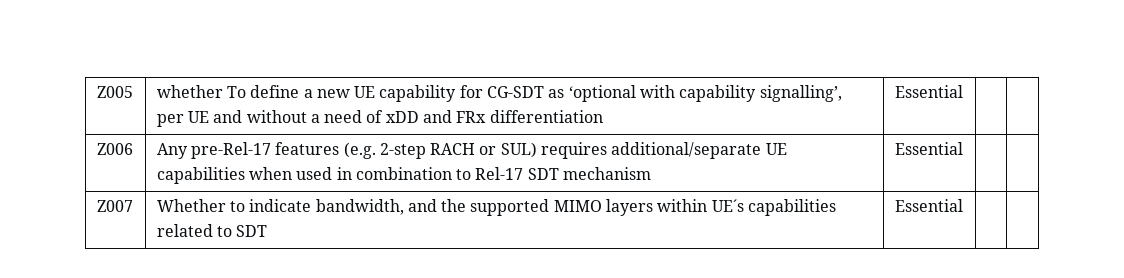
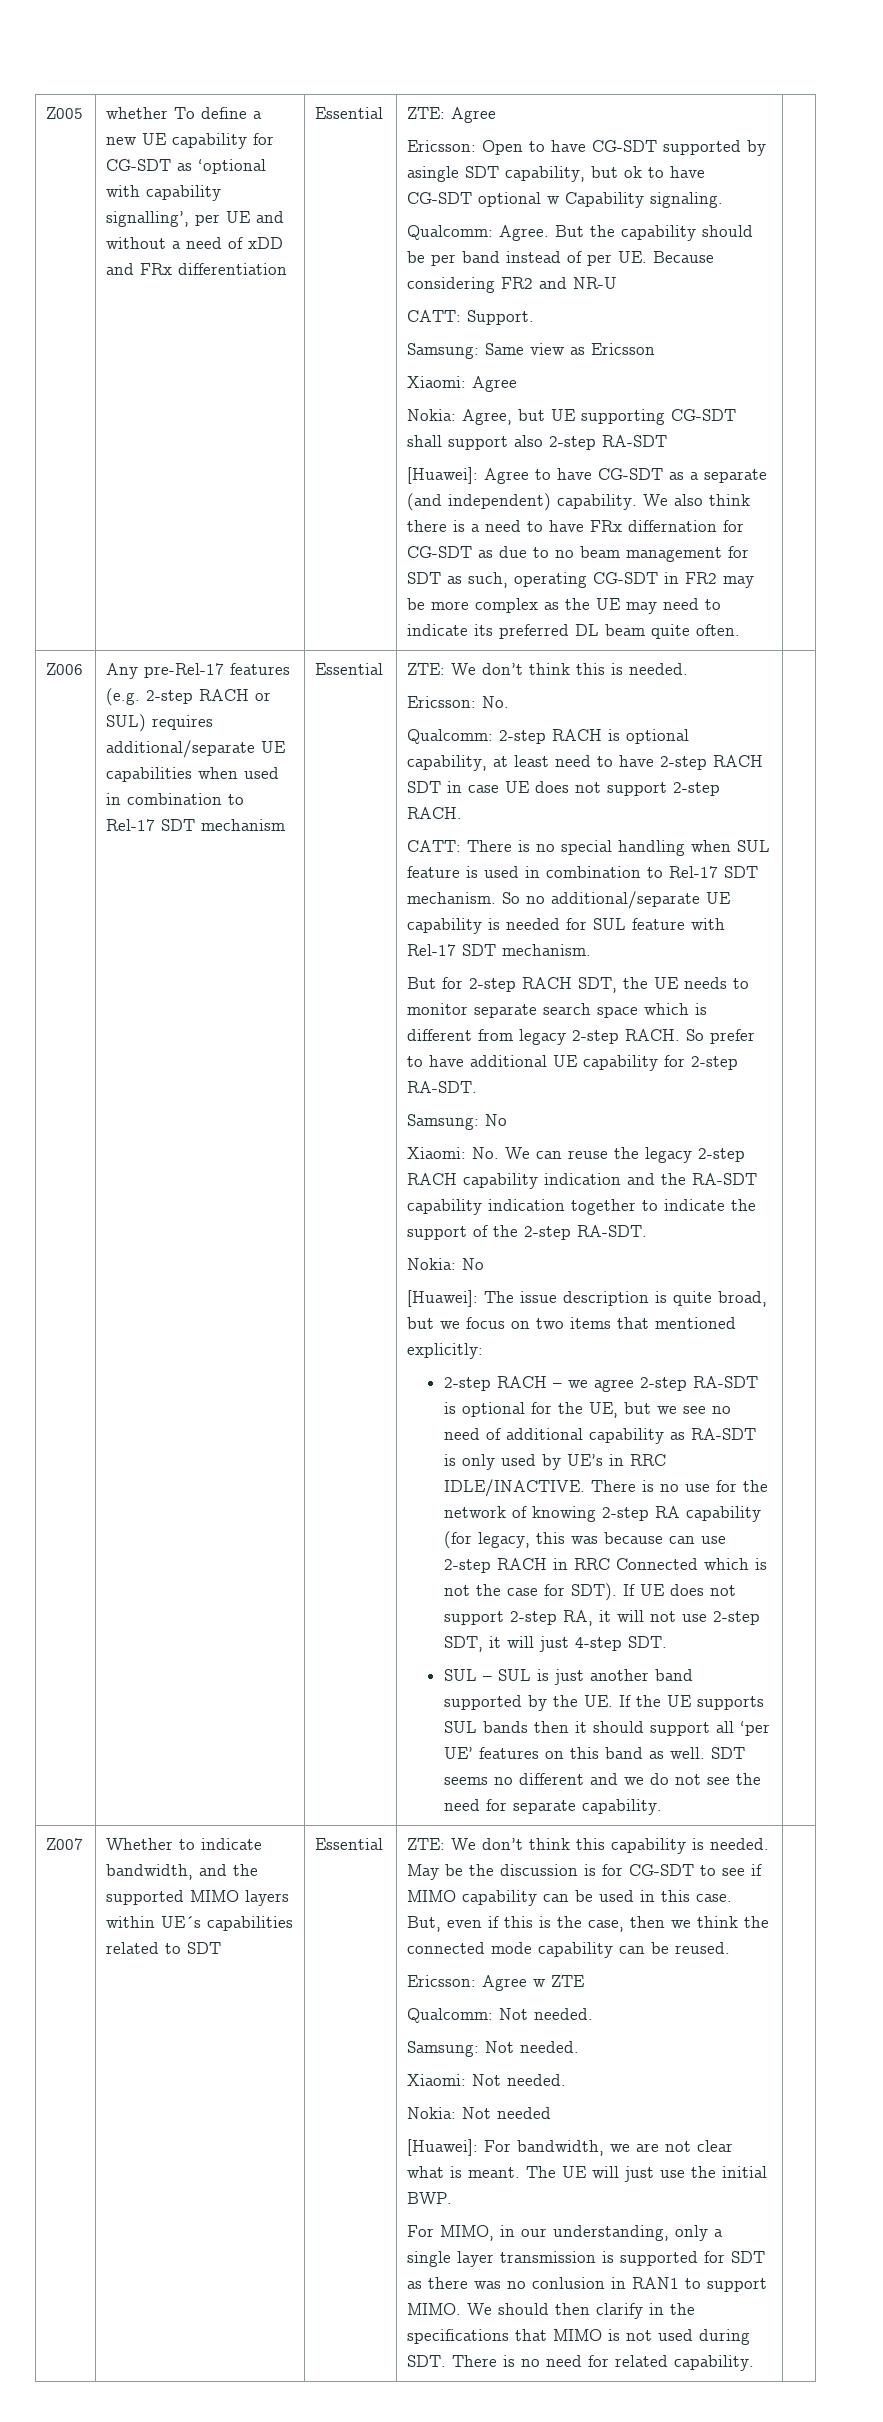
+ ZTE: Agree
+ Ericsson: Open to have CG-SDT supported by asingle SDT capability, but ok to have CG-SDT optional w Capability signaling.
+ Qualcomm: Agree. But the capability should be per band instead of per UE. Because considering FR2 and NR-U
+ CATT: Support.
+ Samsung: Same view as Ericsson
+ Xiaomi: Agree
+ Nokia: Agree, but UE supporting CG-SDT shall support also 2-step RA-SDT
+ [Huawei]: Agree to have CG-SDT as a separate (and independent) capability. We also think there is a need to have FRx differnation for CG-SDT as due to no beam management for SDT as such, operating CG-SDT in FR2 may be more complex as the UE may need to indicate its preferred DL beam quite often.
+ ZTE: We don’t think this is needed.
+ Ericsson: No.
+ Qualcomm: 2-step RACH is optional capability, at least need to have 2-step RACH SDT in case UE does not support 2-step RACH.
+ CATT: There is no special handling when SUL feature is used in combination to Rel-17 SDT mechanism. So no additional/separate UE capability is needed for SUL feature with Rel-17 SDT mechanism.
+ But for 2-step RACH SDT, the UE needs to monitor separate search space which is different from legacy 2-step RACH. So prefer to have additional UE capability for 2-step RA-SDT.
+ Samsung: No
+ Xiaomi: No. We can reuse the legacy 2-step RACH capability indication and the RA-SDT capability indication together to indicate the support of the 2-step RA-SDT.
+ Nokia: No
+ [Huawei]: The issue description is quite broad, but we focus on two items that mentioned explicitly:
+ 2-step RACH – we agree 2-step RA-SDT is optional for the UE, but we see no need of additional capability as RA-SDT is only used by UE’s in RRC IDLE/INACTIVE. There is no use for the network of knowing 2-step RA capability (for legacy, this was because can use 2-step RACH in RRC Connected which is not the case for SDT). If UE does not support 2-step RA, it will not use 2-step SDT, it will just 4-step SDT.
+ SUL – SUL is just another band supported by the UE. If the UE supports SUL bands then it should support all ‘per UE’ features on this band as well. SDT seems no different and we do not see the need for separate capability.
+ ZTE: We don’t think this capability is needed. May be the discussion is for CG-SDT to see if MIMO capability can be used in this case. But, even if this is the case, then we think the connected mode capability can be reused.
+ Ericsson: Agree w ZTE
+ Qualcomm: Not needed.
+ Samsung: Not needed.
+ Xiaomi: Not needed.
+ Nokia: Not needed
+ [Huawei]: For bandwidth, we are not clear what is meant. The UE will just use the initial BWP.
+ For MIMO, in our understanding, only a single layer transmission is supported for SDT as there was no conlusion in RAN1 to support MIMO. We should then clarify in the specifications that MIMO is not used during SDT. There is no need for related capability.

